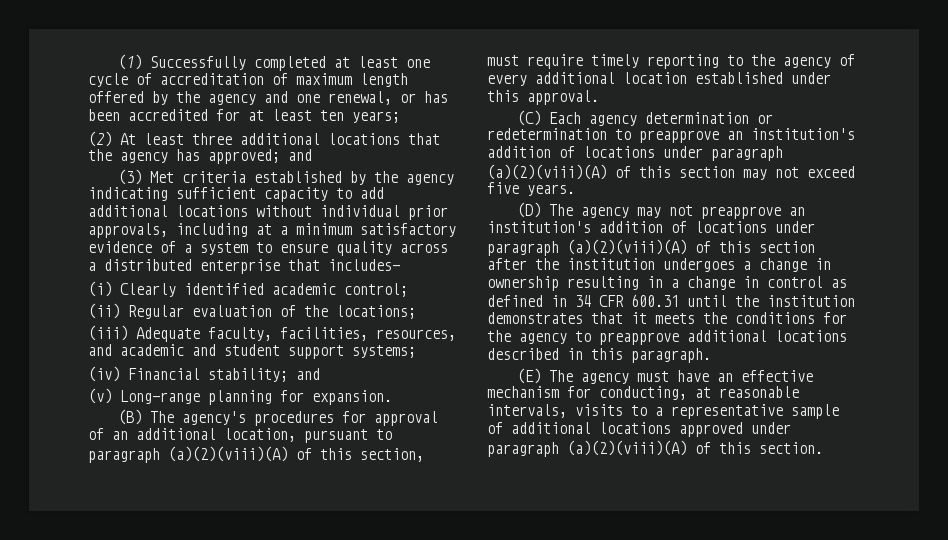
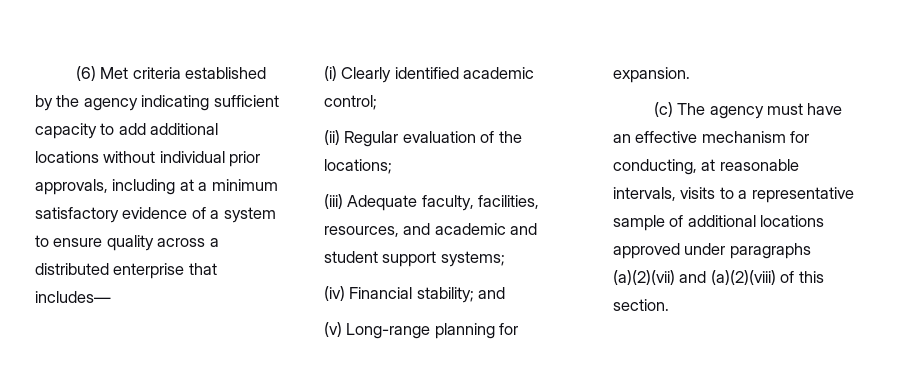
- (1) Successfully completed at least one cycle of accreditation of maximum length offered by the agency and one renewal, or has been accredited for at least ten years;
- (2) At least three additional locations that the agency has approved; and
- (3) Met criteria established by the agency indicating sufficient capacity to add additional locations without individual prior approvals, including at a minimum satisfactory evidence of a system to ensure quality across a distributed enterprise that includes—
+ (6) Met criteria established by the agency indicating sufficient capacity to add additional locations without individual prior approvals, including at a minimum satisfactory evidence of a system to ensure quality across a distributed enterprise that includes—
- (B) The agency's procedures for approval of an additional location, pursuant to paragraph (a)(2)(viii)(A) of this section, must require timely reporting to the agency of every additional location established under this approval.
- (C) Each agency determination or redetermination to preapprove an institution's addition of locations under paragraph (a)(2)(viii)(A) of this section may not exceed five years.
- (D) The agency may not preapprove an institution's addition of locations under paragraph (a)(2)(viii)(A) of this section after the institution undergoes a change in ownership resulting in a change in control as defined in 34 CFR 600.31 until the institution demonstrates that it meets the conditions for the agency to preapprove additional locations described in this paragraph.
- (E) The agency must have an effective mechanism for conducting, at reasonable intervals, visits to a representative sample of additional locations approved under paragraph (a)(2)(viii)(A) of this section.
+ (c) The agency must have an effective mechanism for conducting, at reasonable intervals, visits to a representative sample of additional locations approved under paragraphs (a)(2)(vii) and (a)(2)(viii) of this section.

